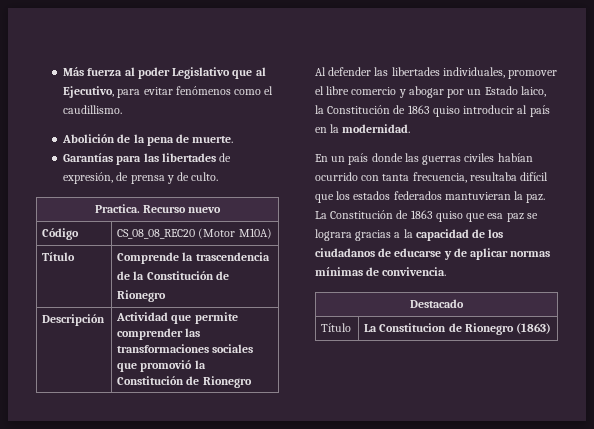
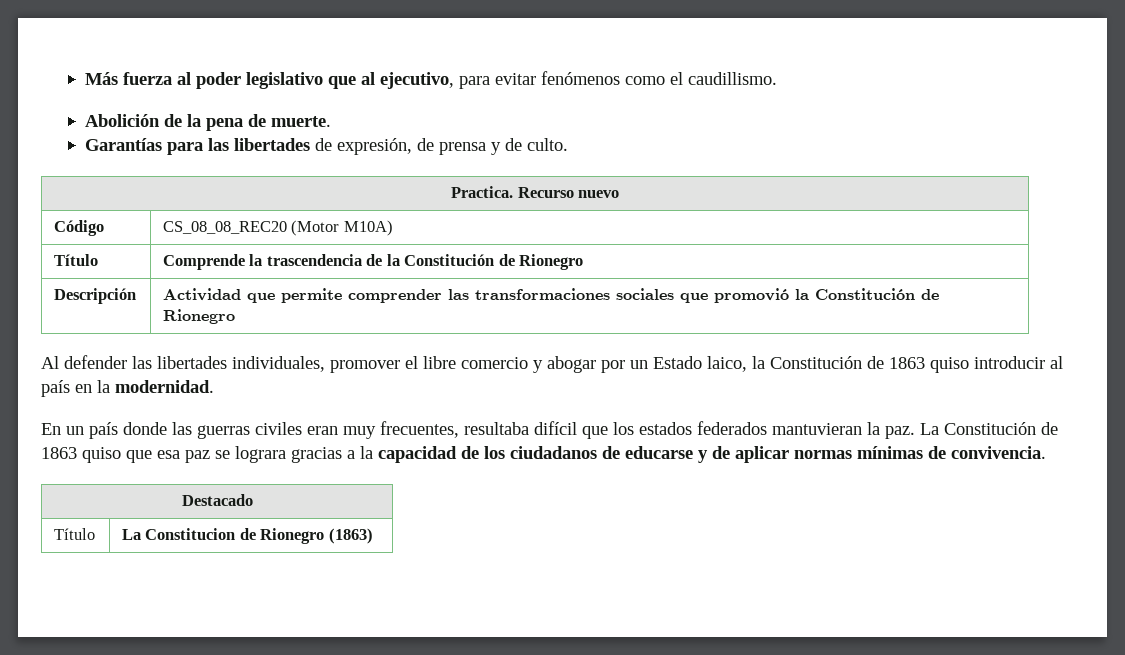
- Más fuerza al poder Legislativo que al Ejecutivo, para evitar fenómenos como el caudillismo.
+ Más fuerza al poder legislativo que al ejecutivo, para evitar fenómenos como el caudillismo.
- En un país donde las guerras civiles habían ocurrido con tanta frecuencia, resultaba difícil que los estados federados mantuvieran la paz.
+ En un país donde las guerras civiles eran muy frecuentes, resultaba difícil que los estados federados mantuvieran la paz.

